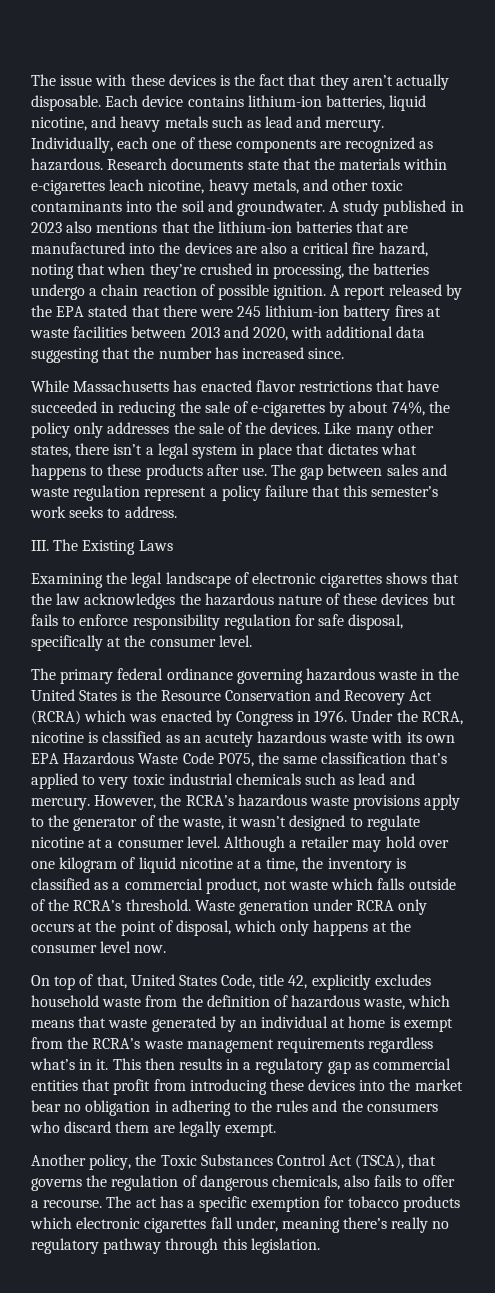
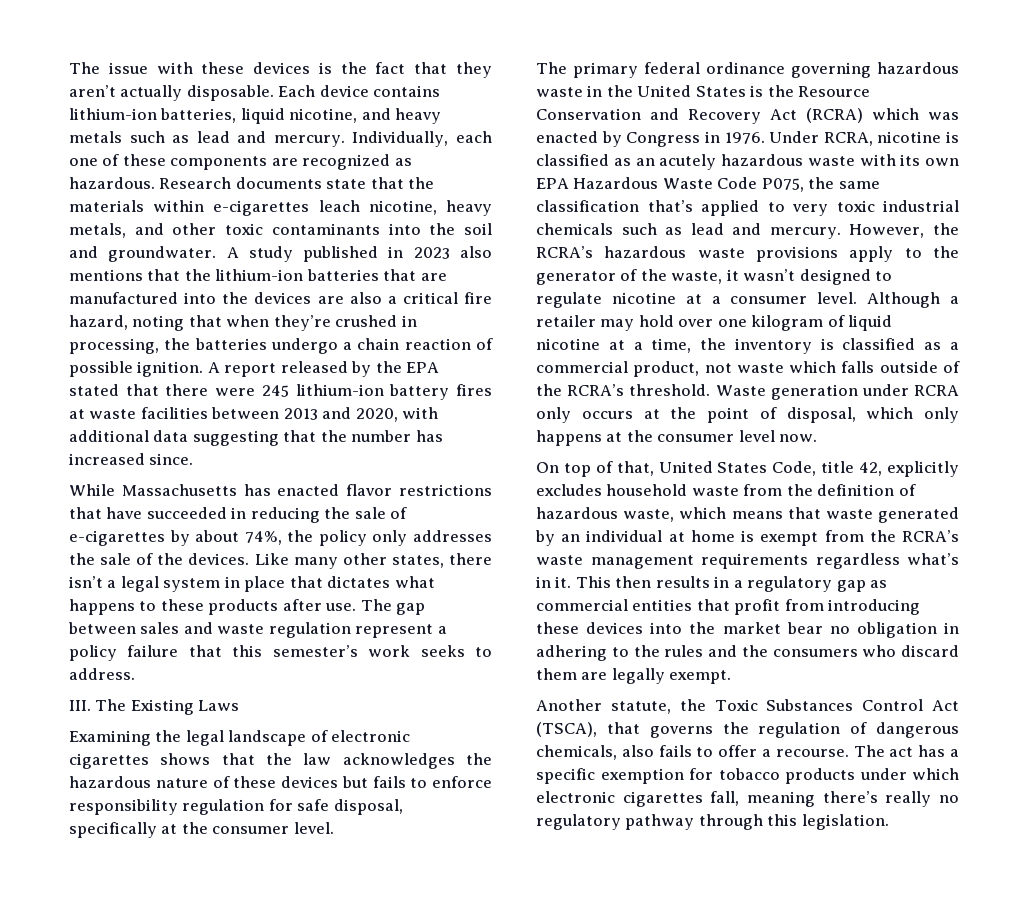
- Under the RCRA, nicotine is classified as an acutely hazardous waste with its own EPA Hazardous Waste Code P075, the same classification that’s applied to very toxic industrial chemicals such as lead and mercury.
+ Under RCRA, nicotine is classified as an acutely hazardous waste with its own EPA Hazardous Waste Code P075, the same classification that’s applied to very toxic industrial chemicals such as lead and mercury.
- Another policy, the Toxic Substances Control Act (TSCA), that governs the regulation of dangerous chemicals, also fails to offer a recourse.
+ Another statute, the Toxic Substances Control Act (TSCA), that governs the regulation of dangerous chemicals, also fails to offer a recourse.
- The act has a specific exemption for tobacco products which electronic cigarettes fall under, meaning there’s really no regulatory pathway through this legislation.
+ The act has a specific exemption for tobacco products under which electronic cigarettes fall, meaning there’s really no regulatory pathway through this legislation.

